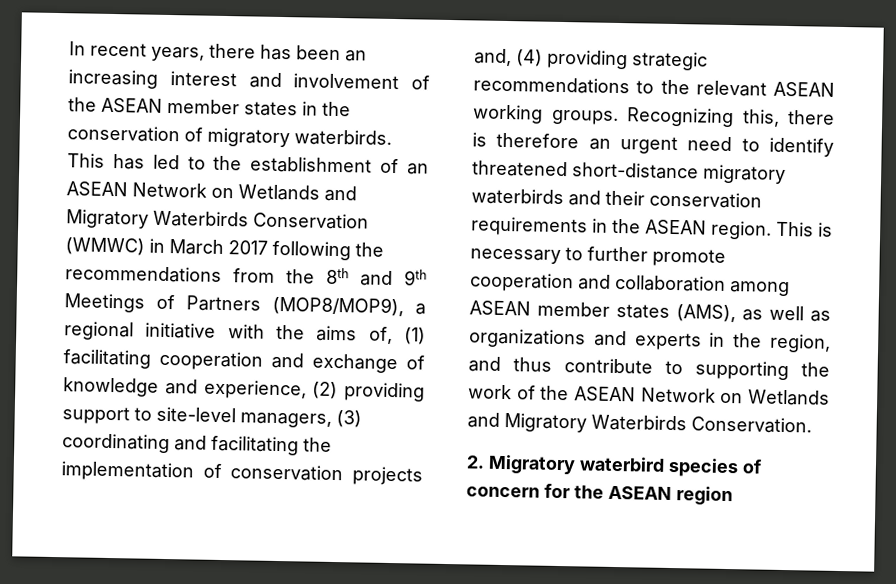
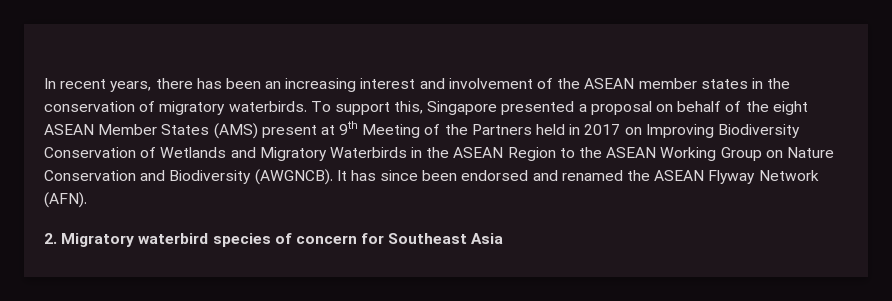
- This has led to the establishment of an ASEAN Network on Wetlands and Migratory Waterbirds Conservation (WMWC) in March 2017 following the recommendations from the 8th and 9th Meetings of Partners (MOP8/MOP9), a regional initiative with the aims of, (1) facilitating cooperation and exchange of knowledge and experience, (2) providing support to site-level managers, (3) coordinating and facilitating the implementation of conservation projects and, (4) providing strategic recommendations to the relevant ASEAN working groups. Recognizing this, there is therefore an urgent need to identify threatened short-distance migratory waterbirds and their conservation requirements in the ASEAN region. This is necessary to further promote cooperation and collaboration among ASEAN member states (AMS), as well as organizations and experts in the region, and thus contribute to supporting the work of the ASEAN Network on Wetlands and Migratory Waterbirds Conservation.
+ To support this, Singapore presented a proposal on behalf of the eight ASEAN Member States (AMS) present at 9th Meeting of the Partners held in 2017 on Improving Biodiversity Conservation of Wetlands and Migratory Waterbirds in the ASEAN Region to the ASEAN Working Group on Nature Conservation and Biodiversity (AWGNCB). It has since been endorsed and renamed the ASEAN Flyway Network (AFN).
- 2. Migratory waterbird species of concern for the ASEAN region
+ 2. Migratory waterbird species of concern for Southeast Asia

